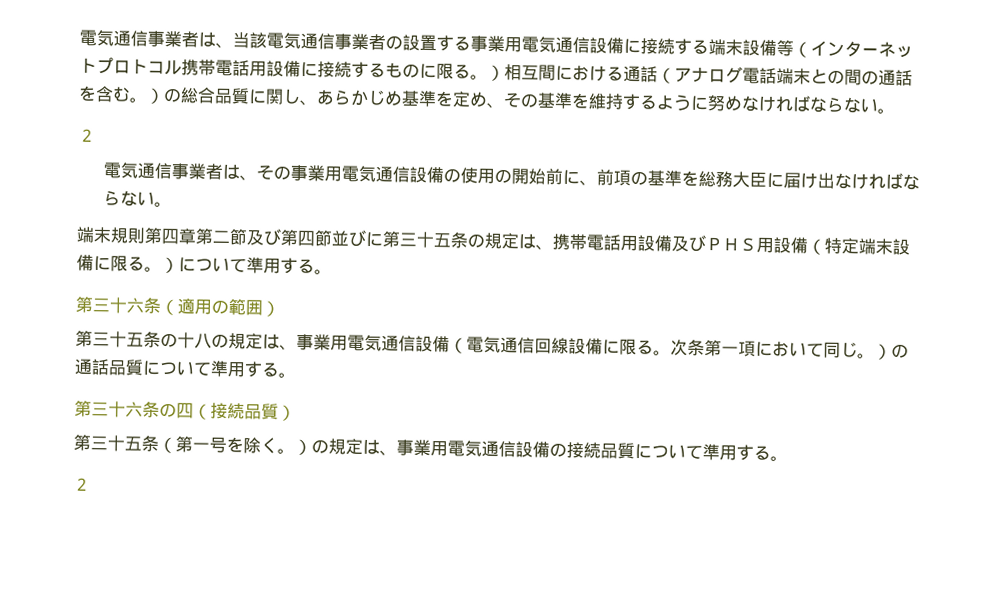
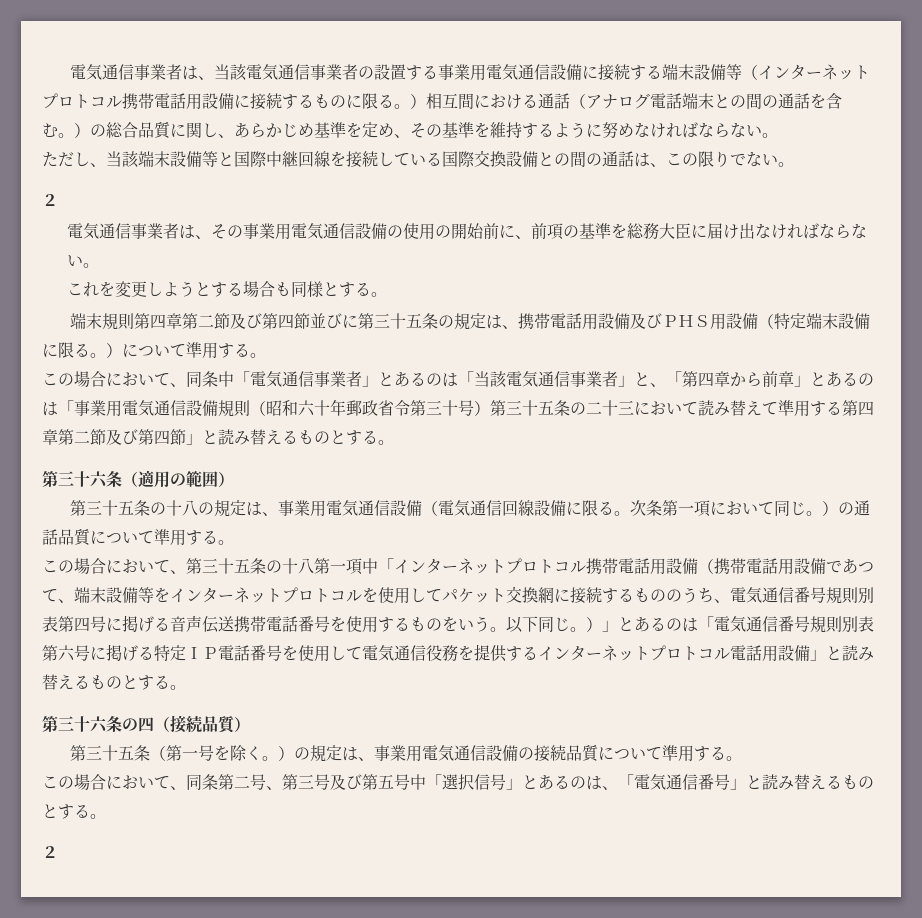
+ ただし、当該端末設備等と国際中継回線を接続している国際交換設備との間の通話は、この限りでない。
+ これを変更しようとする場合も同様とする。
+ この場合において、同条中「電気通信事業者」とあるのは「当該電気通信事業者」と、「第四章から前章」とあるのは「事業用電気通信設備規則（昭和六十年郵政省令第三十号）第三十五条の二十三において読み替えて準用する第四章第二節及び第四節」と読み替えるものとする。
+ この場合において、第三十五条の十八第一項中「インターネットプロトコル携帯電話用設備（携帯電話用設備であつて、端末設備等をインターネットプロトコルを使用してパケット交換網に接続するもののうち、電気通信番号規則別表第四号に掲げる音声伝送携帯電話番号を使用するものをいう。以下同じ。）」とあるのは「電気通信番号規則別表第六号に掲げる特定ＩＰ電話番号を使用して電気通信役務を提供するインターネットプロトコル電話用設備」と読み替えるものとする。
+ この場合において、同条第二号、第三号及び第五号中「選択信号」とあるのは、「電気通信番号」と読み替えるものとする。

